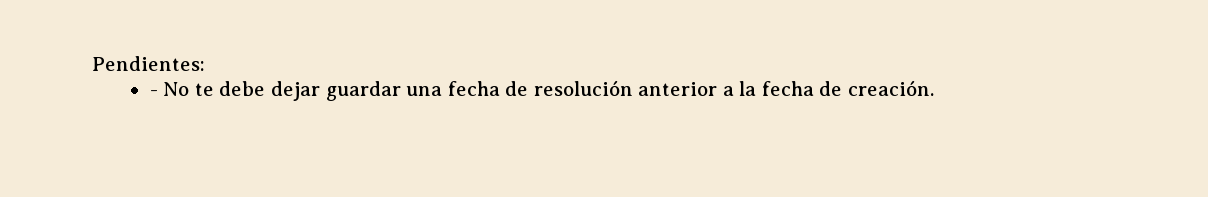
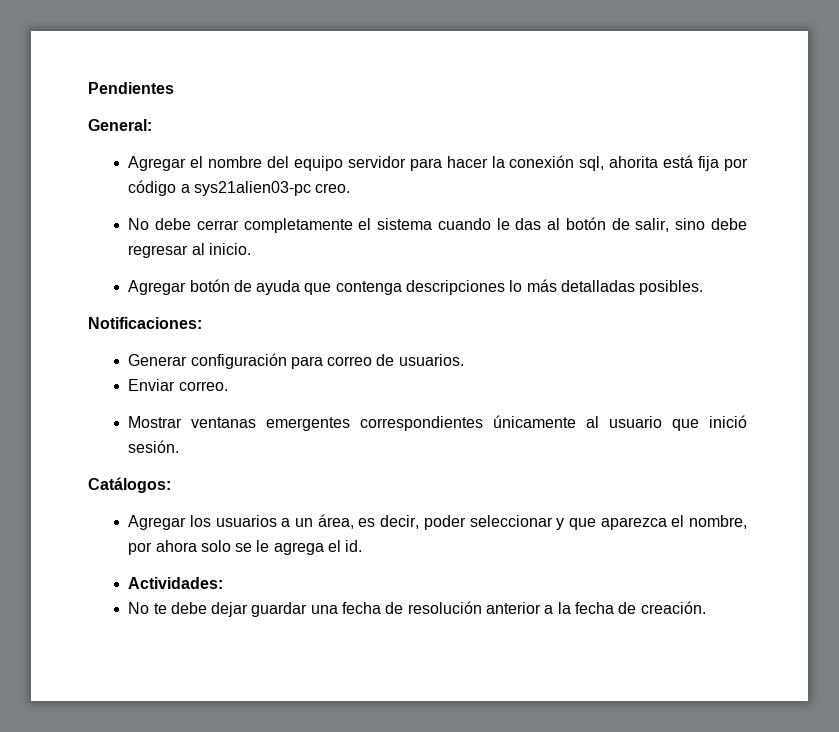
- Pendientes:
- - No te debe dejar guardar una fecha de resolución anterior a la fecha de creación.
+ Pendientes
+ General:
+ Agregar el nombre del equipo servidor para hacer la conexión sql, ahorita está fija por código a sys21alien03-pc creo.
+ No debe cerrar completamente el sistema cuando le das al botón de salir, sino debe regresar al inicio.
+ Agregar botón de ayuda que contenga descripciones lo más detalladas posibles.
+ Notificaciones:
+ Generar configuración para correo de usuarios.
+ Enviar correo.
+ Mostrar ventanas emergentes correspondientes únicamente al usuario que inició sesión.
+ Catálogos:
+ Agregar los usuarios a un área, es decir, poder seleccionar y que aparezca el nombre, por ahora solo se le agrega el id.
+ Actividades:
+ No te debe dejar guardar una fecha de resolución anterior a la fecha de creación.

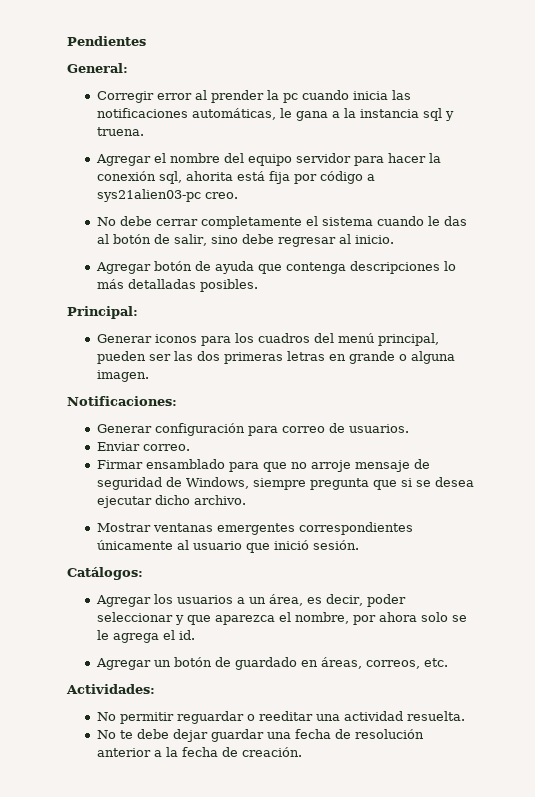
+ Corregir error al prender la pc cuando inicia las notificaciones automáticas, le gana a la instancia sql y truena.
+ Principal:
+ Generar iconos para los cuadros del menú principal, pueden ser las dos primeras letras en grande o alguna imagen.
+ Firmar ensamblado para que no arroje mensaje de seguridad de Windows, siempre pregunta que si se desea ejecutar dicho archivo.
+ Agregar un botón de guardado en áreas, correos, etc.
  Actividades:
+ No permitir reguardar o reeditar una actividad resuelta.

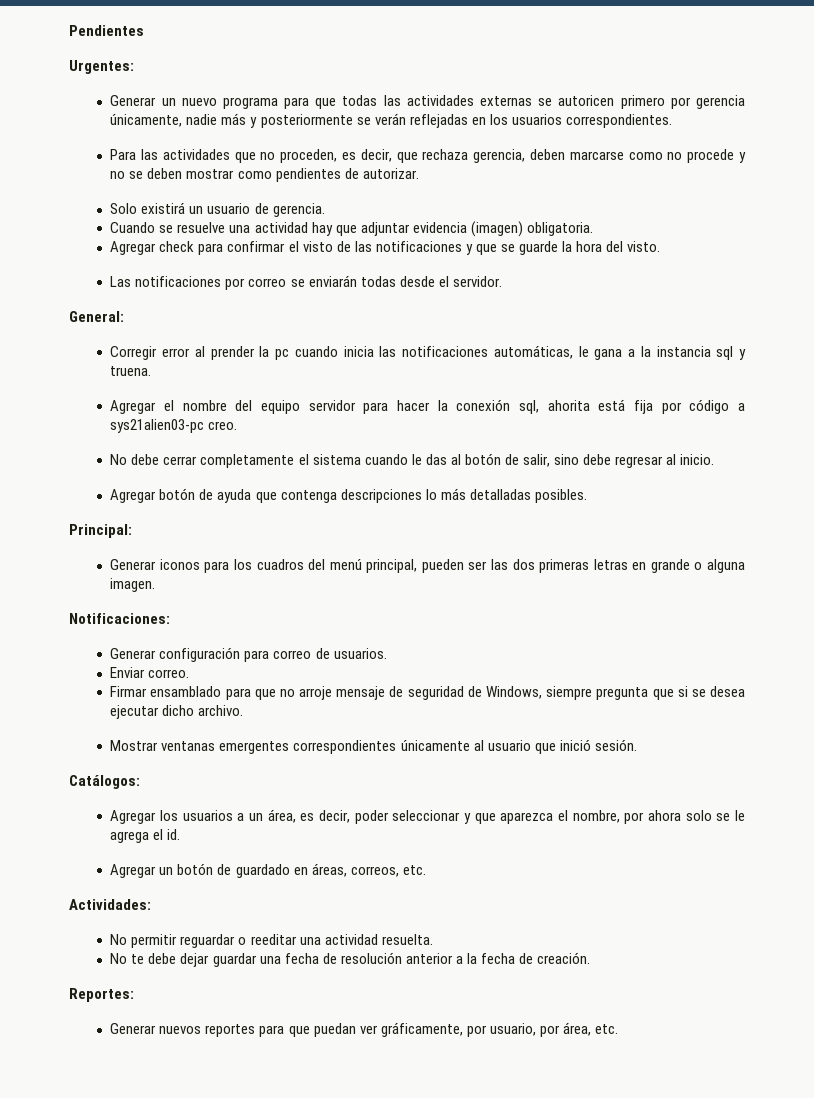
+ Urgentes:
+ Generar un nuevo programa para que todas las actividades externas se autoricen primero por gerencia únicamente, nadie más y posteriormente se verán reflejadas en los usuarios correspondientes.
+ Para las actividades que no proceden, es decir, que rechaza gerencia, deben marcarse como no procede y no se deben mostrar como pendientes de autorizar.
+ Solo existirá un usuario de gerencia.
+ Cuando se resuelve una actividad hay que adjuntar evidencia (imagen) obligatoria.
+ Agregar check para confirmar el visto de las notificaciones y que se guarde la hora del visto.
+ Las notificaciones por correo se enviarán todas desde el servidor.
+ Reportes:
+ Generar nuevos reportes para que puedan ver gráficamente, por usuario, por área, etc.

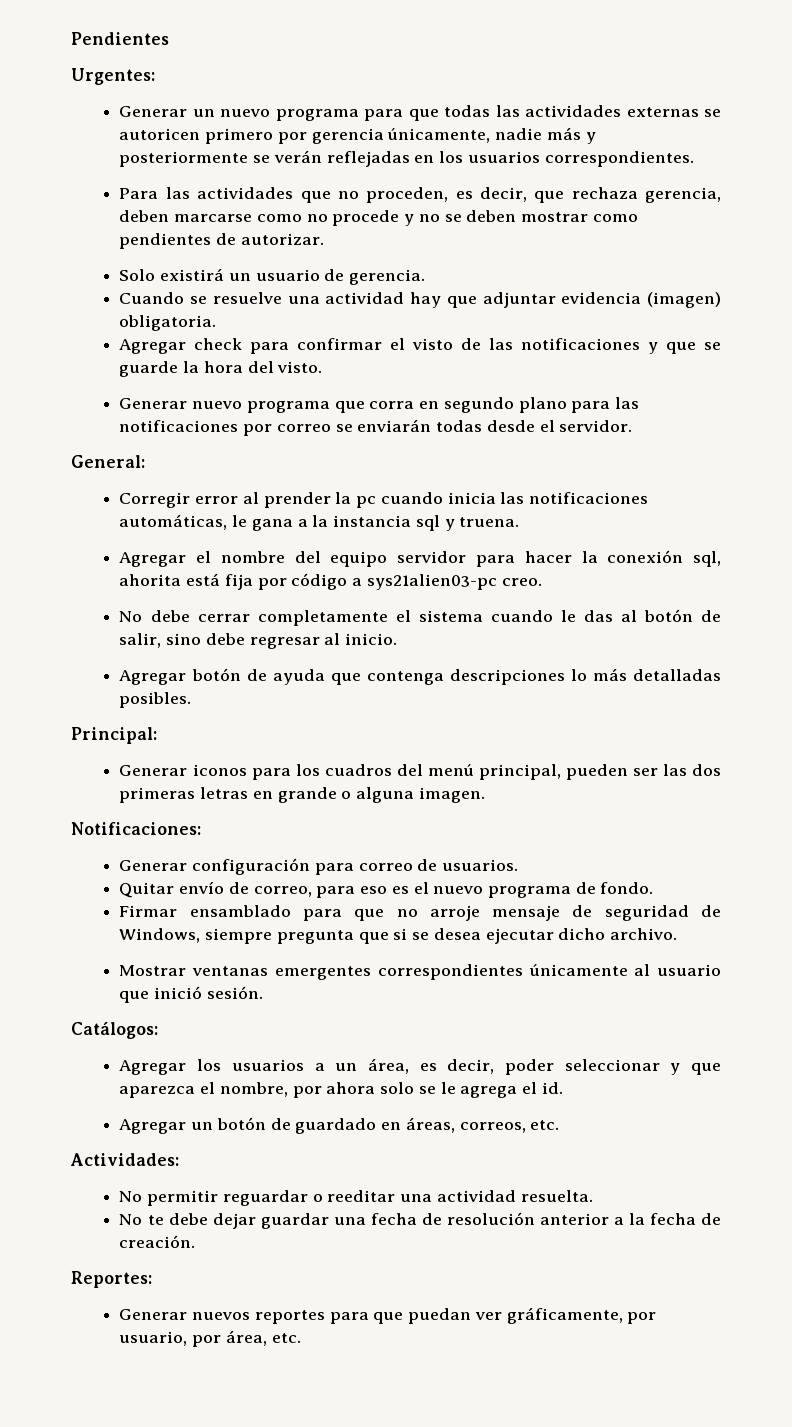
- Las notificaciones por correo se enviarán todas desde el servidor.
+ Generar nuevo programa que corra en segundo plano para las notificaciones por correo se enviarán todas desde el servidor.
- Enviar correo.
+ Quitar envío de correo, para eso es el nuevo programa de fondo.

